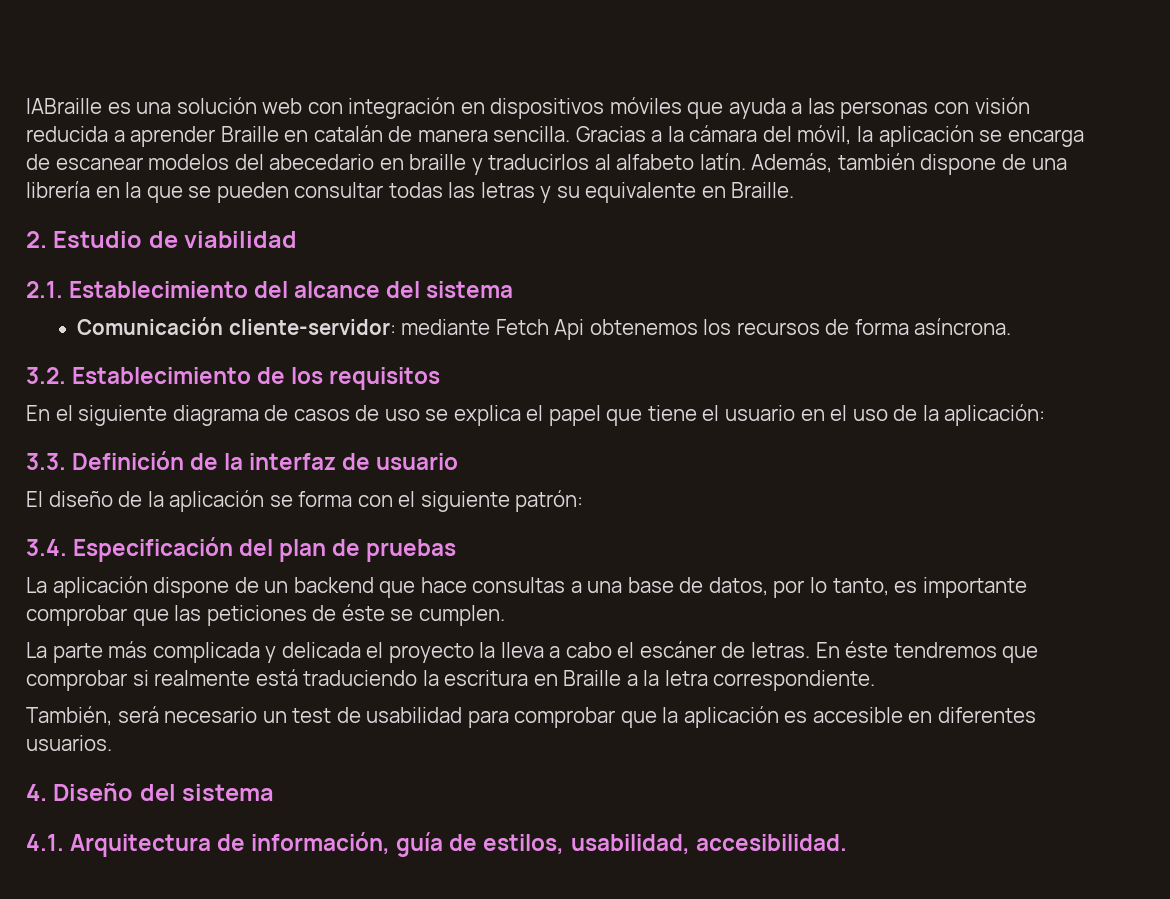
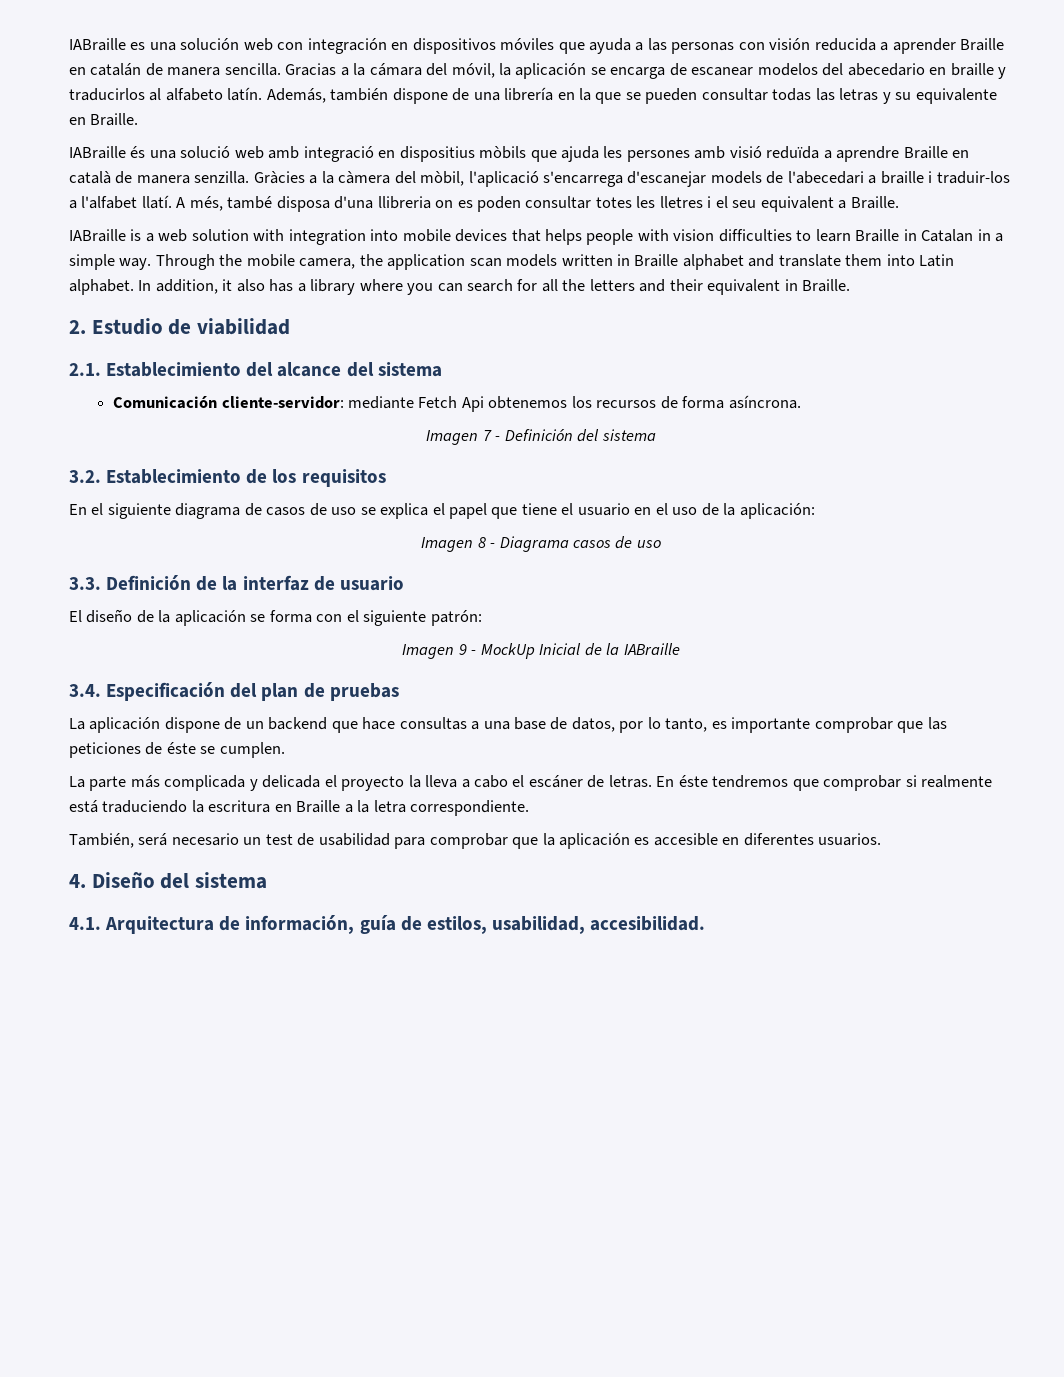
+ IABraille és una solució web amb integració en dispositius mòbils que ajuda les persones amb visió reduïda a aprendre Braille en català de manera senzilla. Gràcies a la càmera del mòbil, l'aplicació s'encarrega d'escanejar models de l'abecedari a braille i traduir-los a l'alfabet llatí. A més, també disposa d'una llibreria on es poden consultar totes les lletres i el seu equivalent a Braille.
+ IABraille is a web solution with integration into mobile devices that helps people with vision difficulties to learn Braille in Catalan in a simple way. Through the mobile camera, the application scan models written in Braille alphabet and translate them into Latin alphabet. In addition, it also has a library where you can search for all the letters and their equivalent in Braille.
+ Imagen 7 - Definición del sistema
+ Imagen 8 - Diagrama casos de uso
+ Imagen 9 - MockUp Inicial de la IABraille

